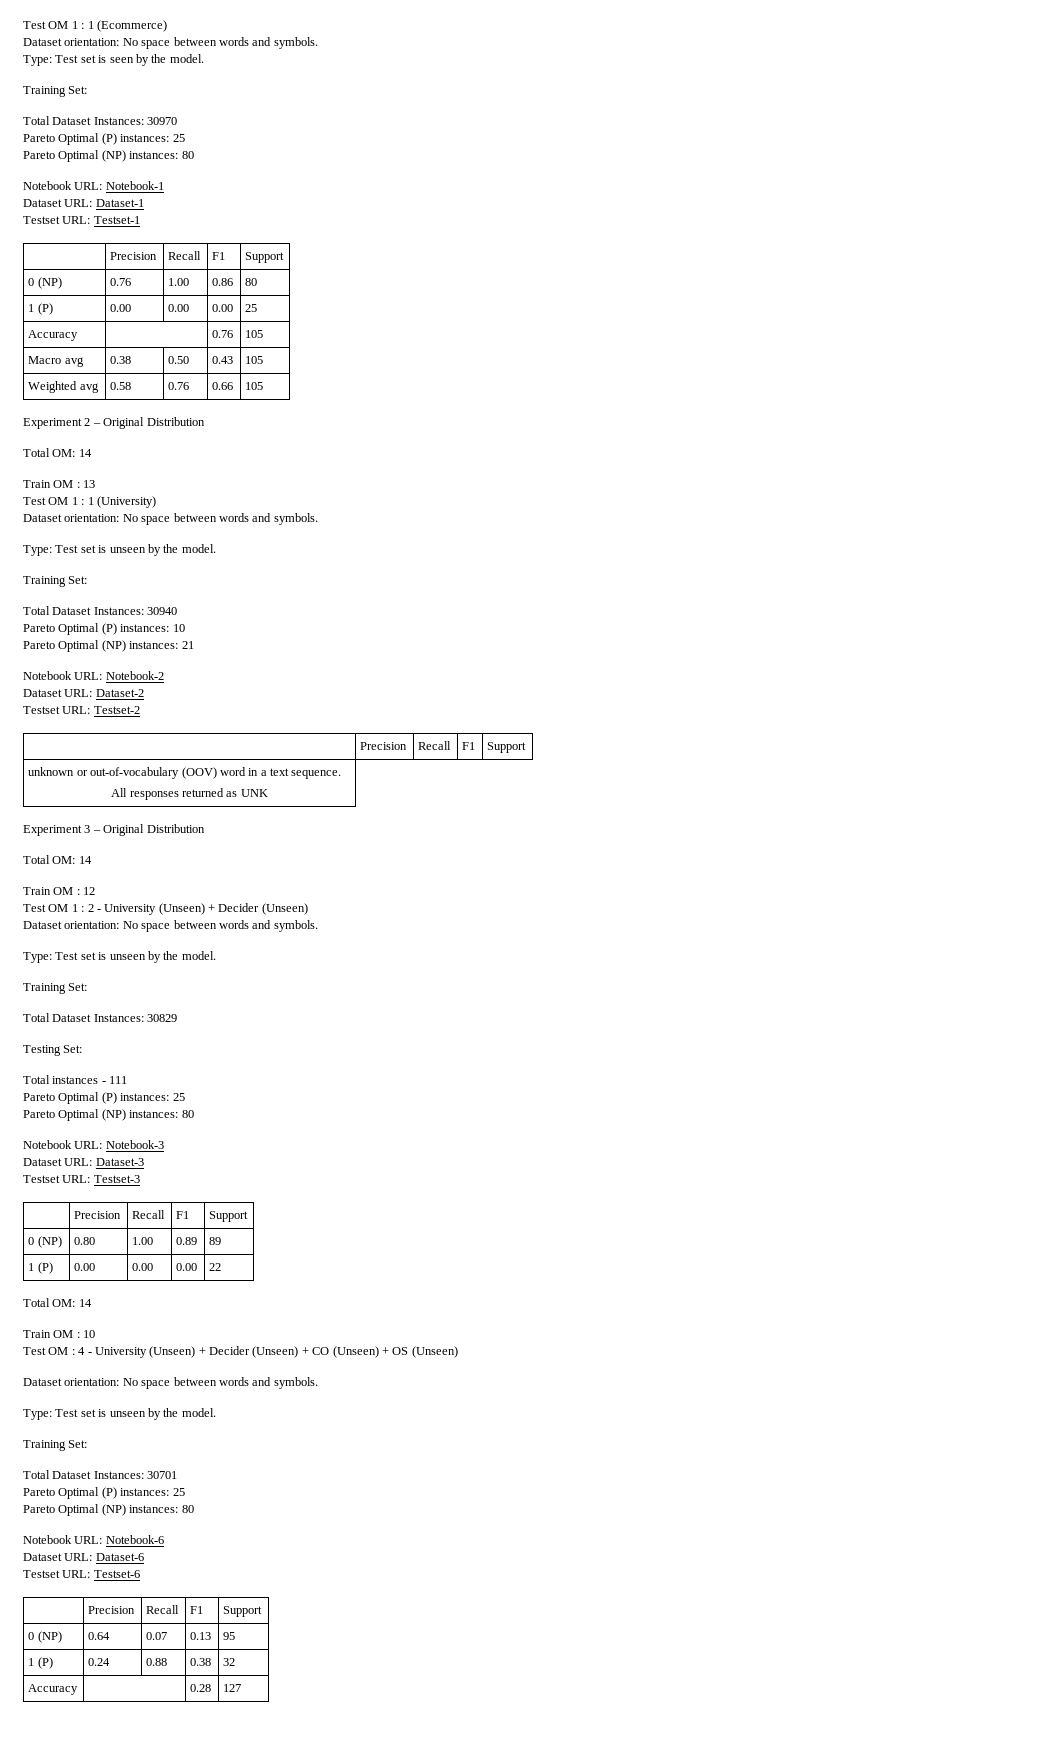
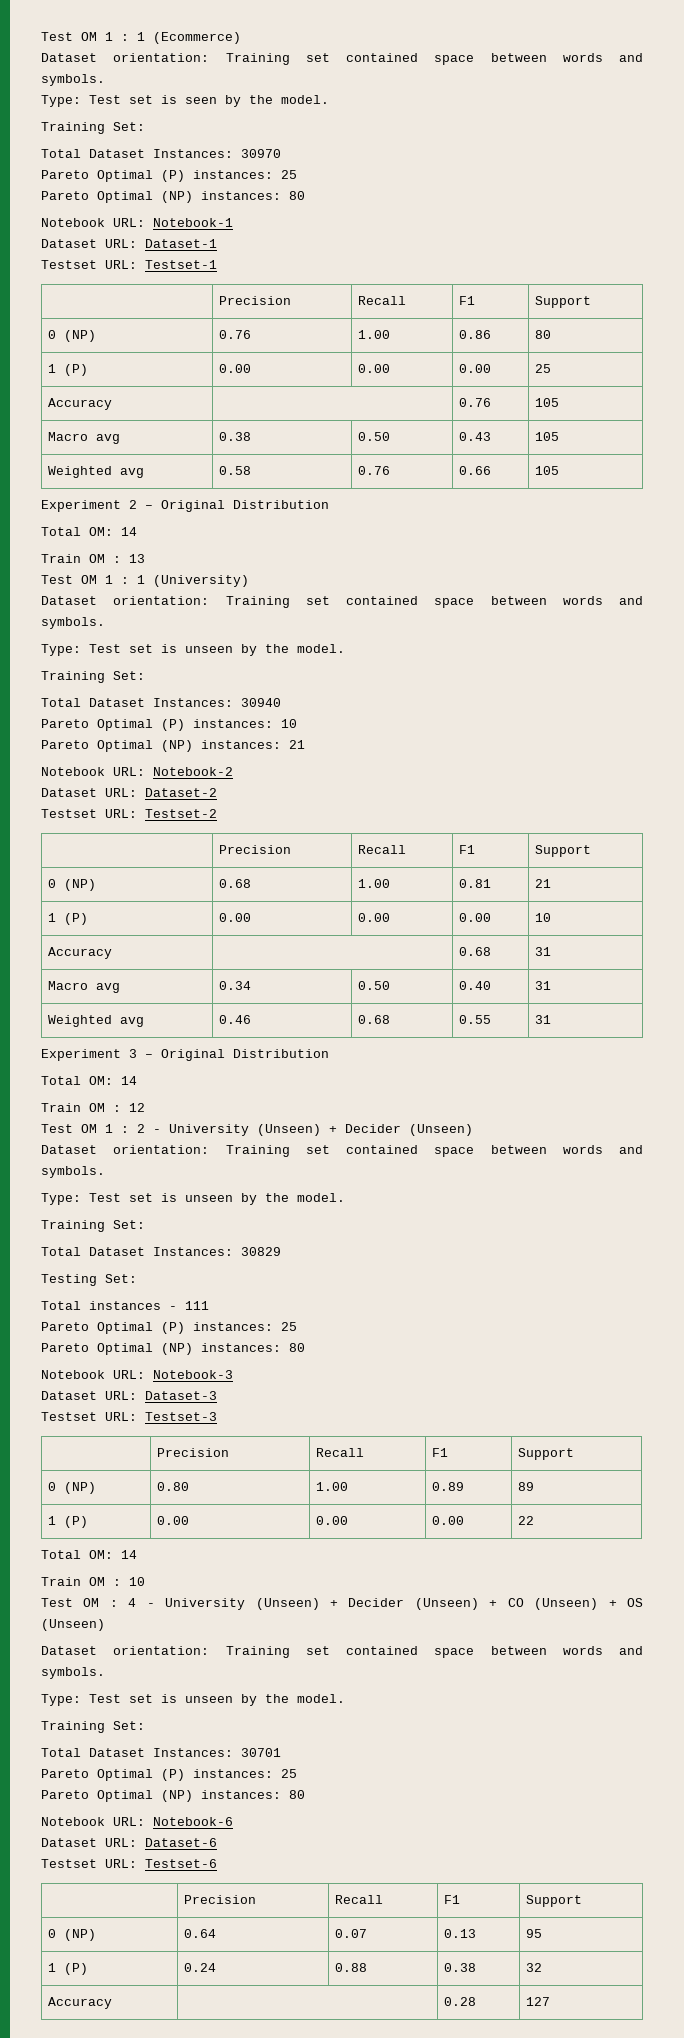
  Test OM 1 : 1 (Ecommerce)
- Dataset orientation: No space between words and symbols.
+ Dataset orientation: Training set contained space between words and symbols.
  Test OM 1 : 1 (University)
- Dataset orientation: No space between words and symbols.
+ Dataset orientation: Training set contained space between words and symbols.
- unknown or out-of-vocabulary (OOV) word in a text sequence.
- All responses returned as UNK
+ 0 (NP) | 0.68 | 1.00 | 0.81 | 21
+ 1 (P) | 0.00 | 0.00 | 0.00 | 10
+ Accuracy | | 0.68 | 31
+ Macro avg | 0.34 | 0.50 | 0.40 | 31
+ Weighted avg | 0.46 | 0.68 | 0.55 | 31
  Test OM 1 : 2 - University (Unseen) + Decider (Unseen)
- Dataset orientation: No space between words and symbols.
+ Dataset orientation: Training set contained space between words and symbols.
  Test OM : 4 - University (Unseen) + Decider (Unseen) + CO (Unseen) + OS (Unseen)
- Dataset orientation: No space between words and symbols.
+ Dataset orientation: Training set contained space between words and symbols.

